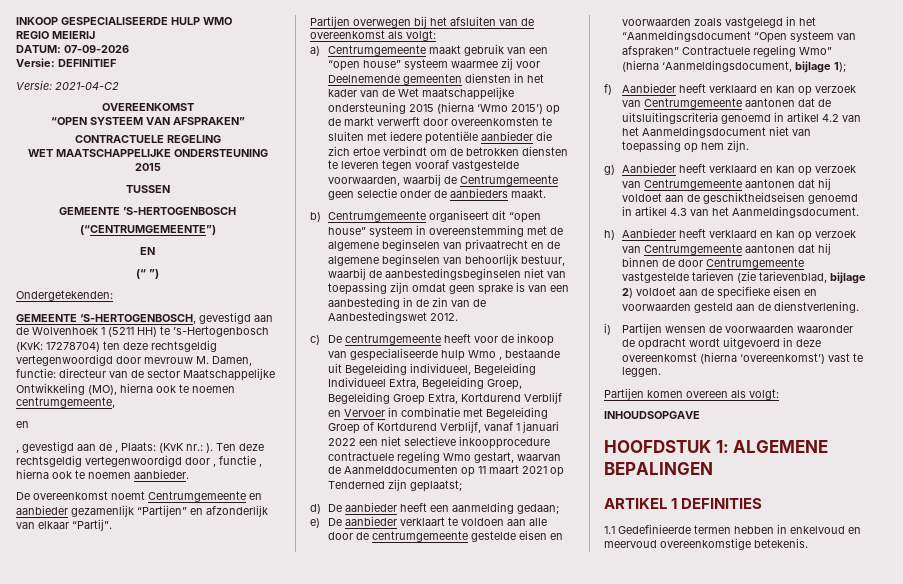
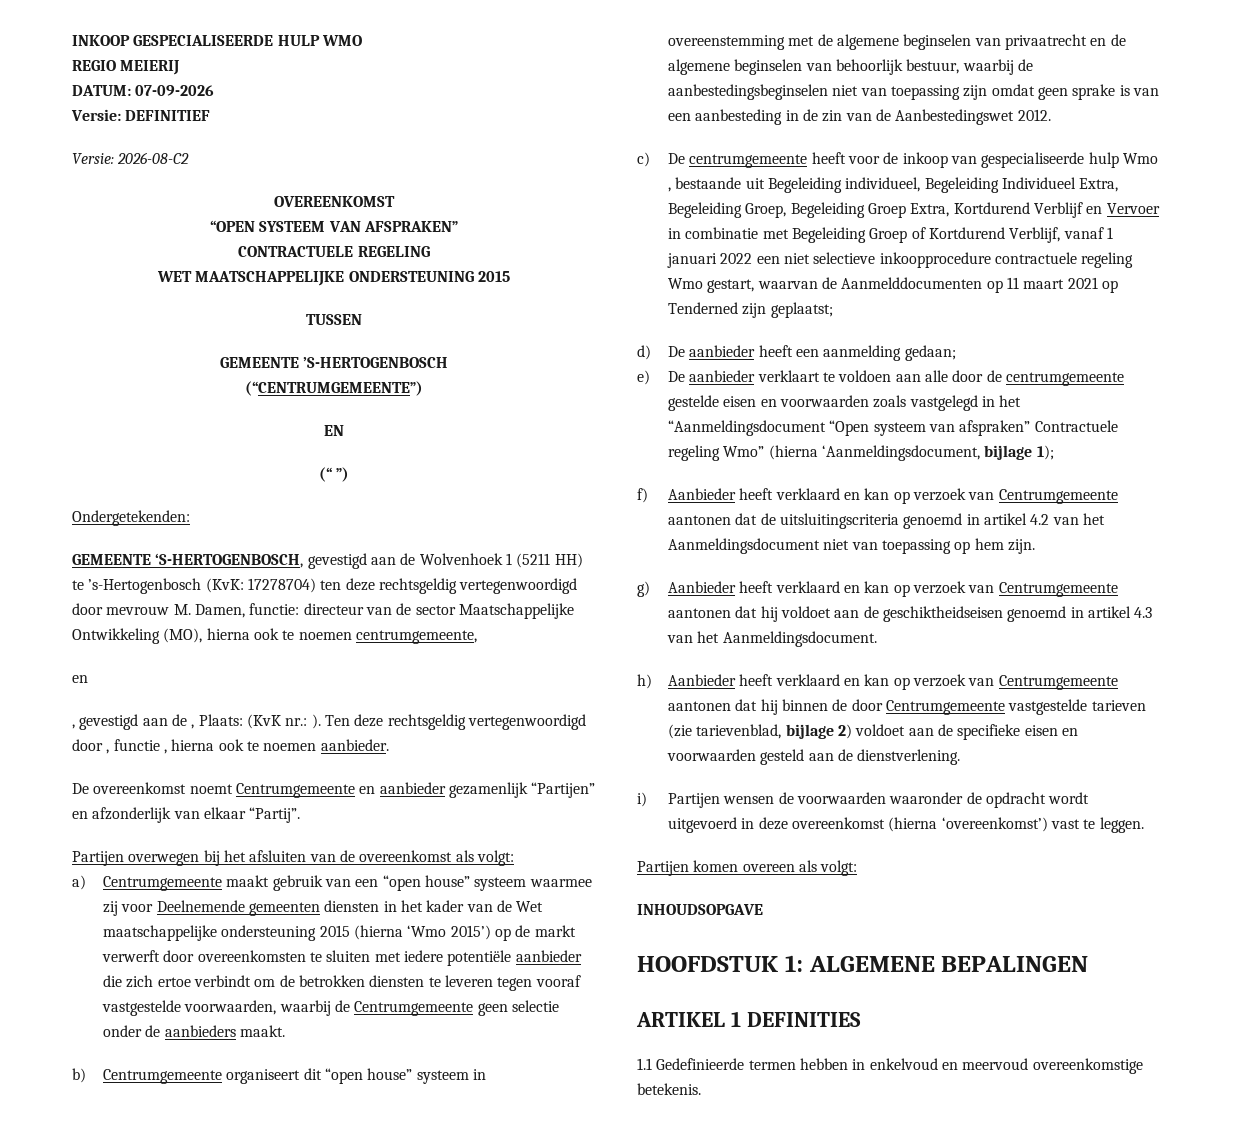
- Versie: 2021-04-C2
+ Versie: 2026-08-C2

